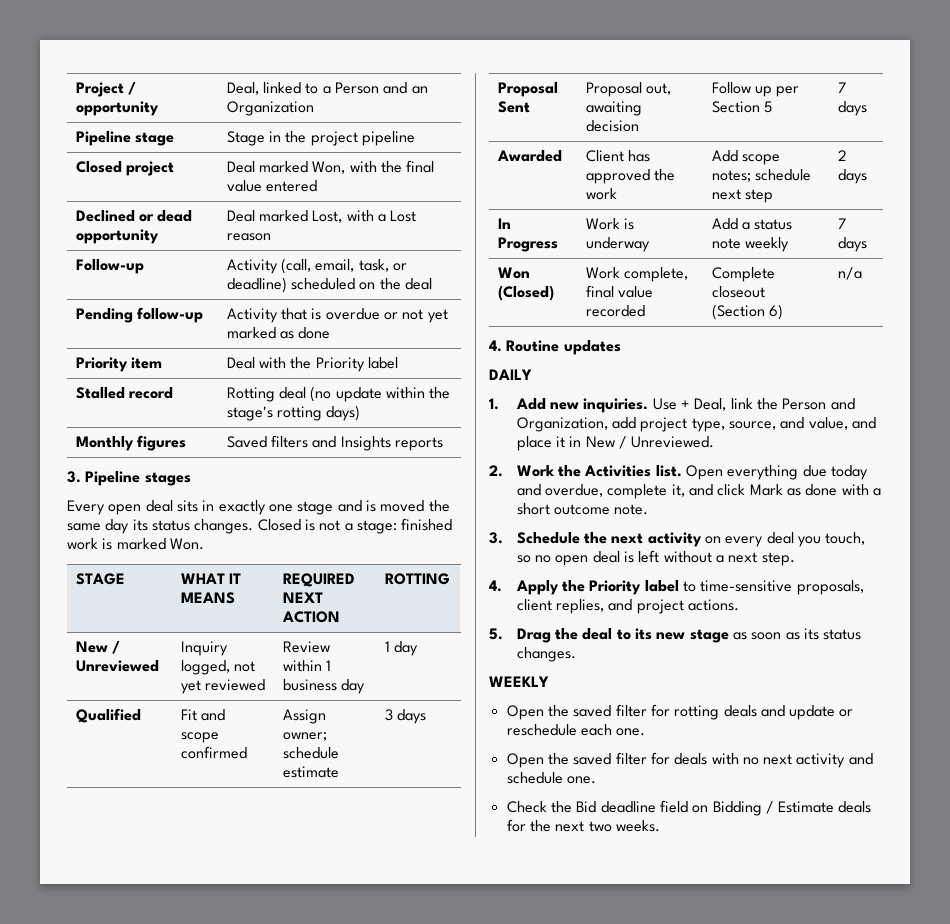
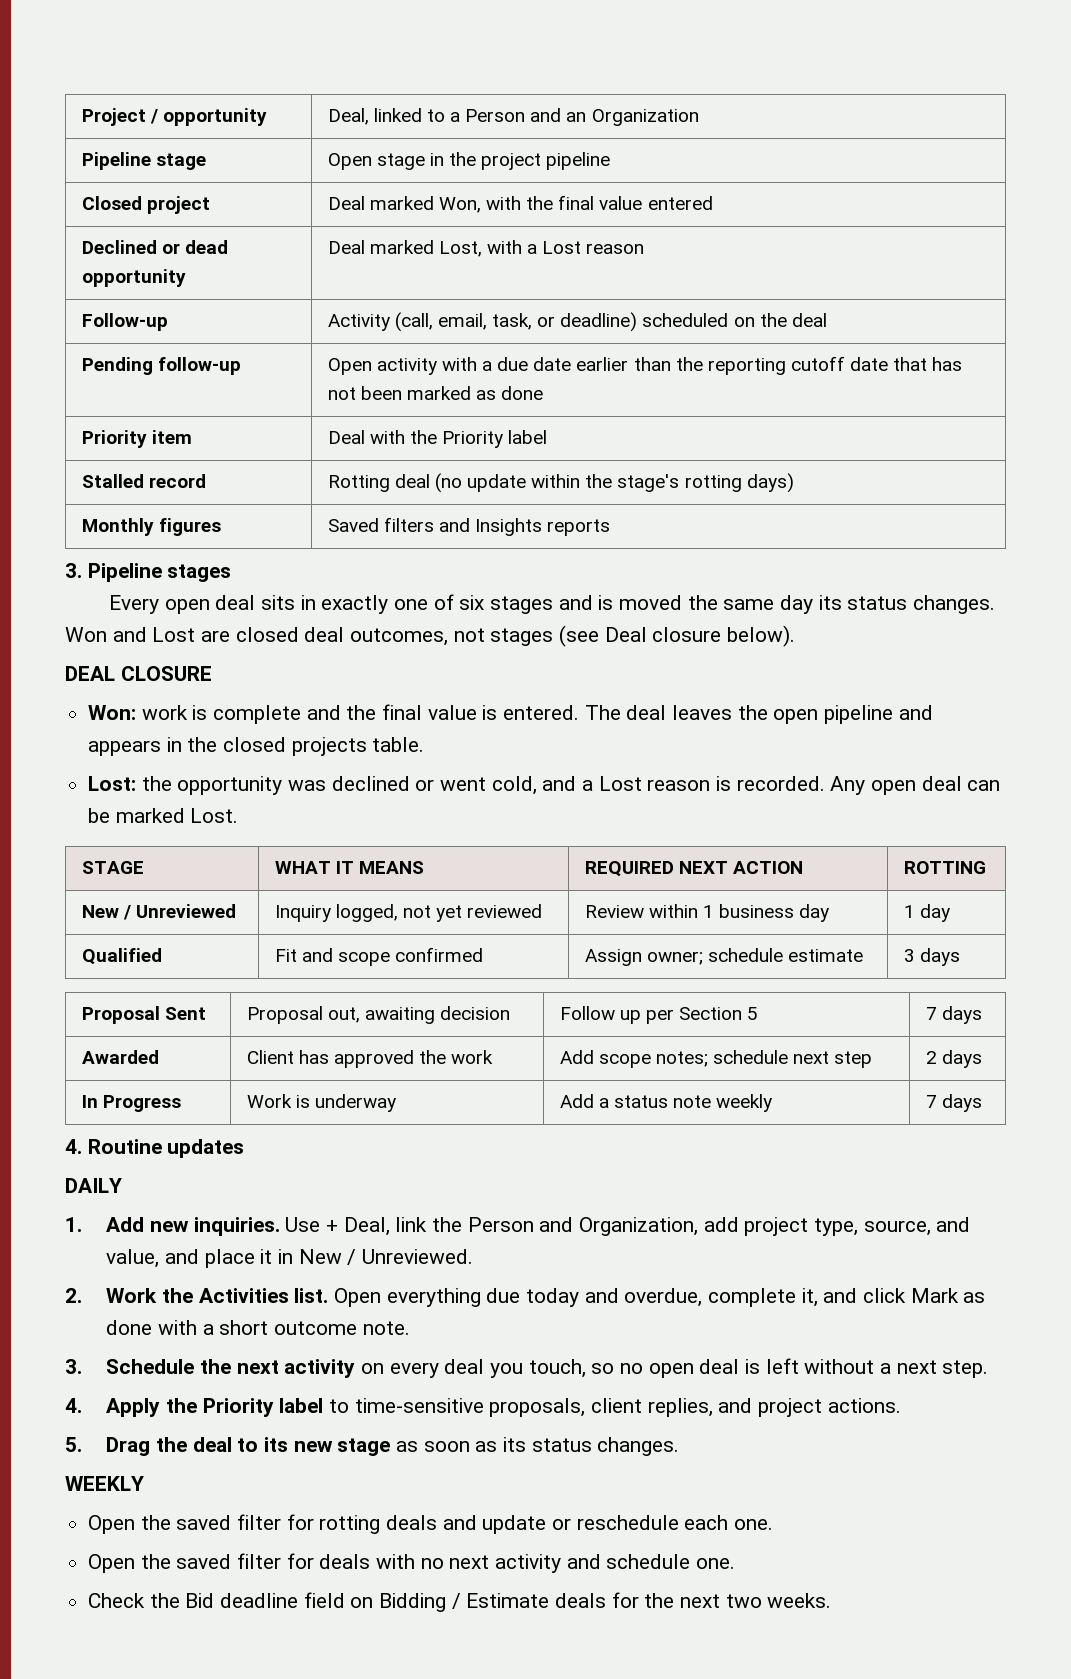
- Pipeline stage | Stage in the project pipeline
+ Pipeline stage | Open stage in the project pipeline
- Pending follow-up | Activity that is overdue or not yet marked as done
+ Pending follow-up | Open activity with a due date earlier than the reporting cutoff date that has not been marked as done
- Every open deal sits in exactly one stage and is moved the same day its status changes.
+ Every open deal sits in exactly one of six stages and is moved the same day its status changes.
- Closed is not a stage: finished work is marked Won.
+ Won and Lost are closed deal outcomes, not stages (see Deal closure below).
+ DEAL CLOSURE
+ Won: work is complete and the final value is entered. The deal leaves the open pipeline and appears in the closed projects table.
+ Lost: the opportunity was declined or went cold, and a Lost reason is recorded. Any open deal can be marked Lost.
- Won (Closed) | Work complete, final value recorded | Complete closeout (Section 6) | n/a

